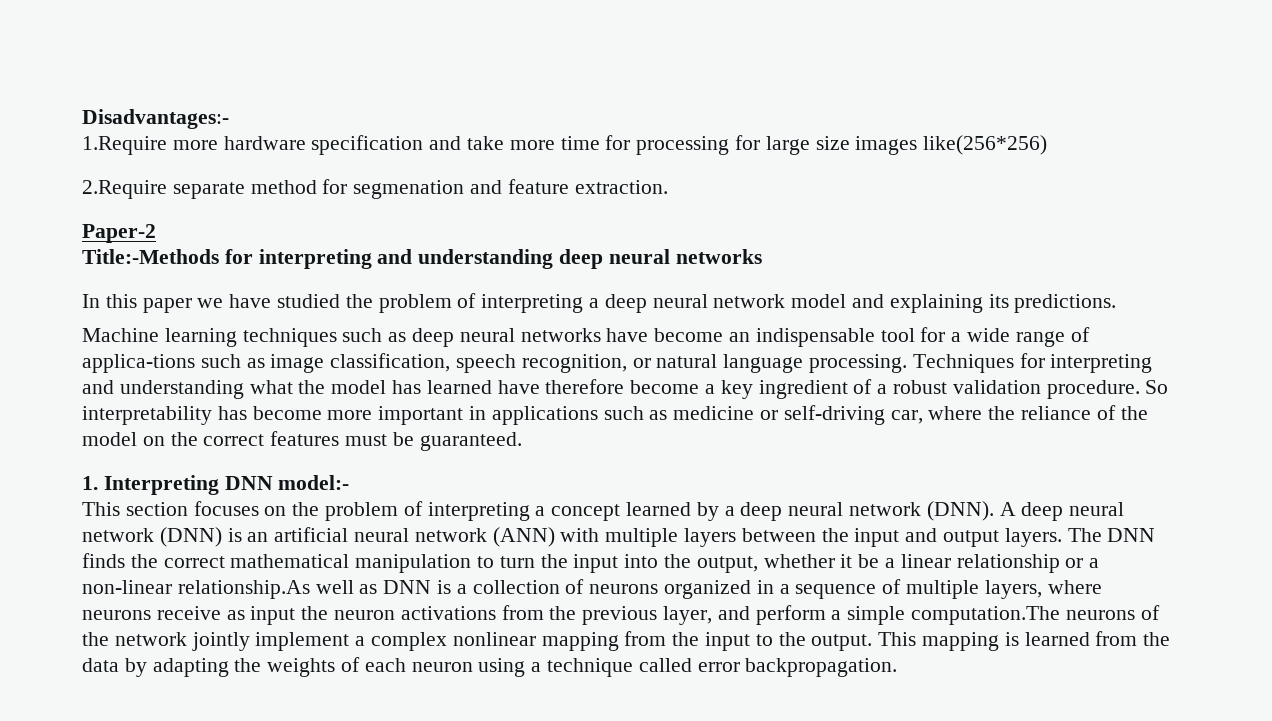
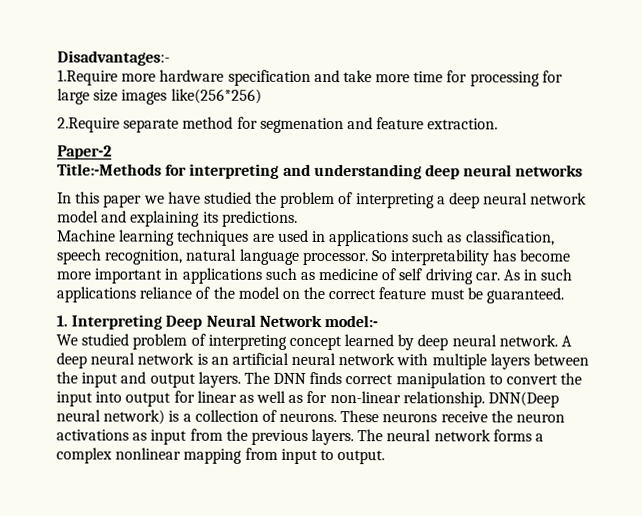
- Machine learning techniques such as deep neural networks have become an indispensable tool for a wide range of applica-tions such as image classification, speech recognition, or natural language processing. Techniques for interpreting and understanding what the model has learned have therefore become a key ingredient of a robust validation procedure.
+ Machine learning techniques are used in applications such as classification, speech recognition, natural language processor.
- So interpretability has become more important in applications such as medicine or self-driving car, where the reliance of the model on the correct features must be guaranteed.
+ So interpretability has become more important in applications such as medicine of self driving car. As in such applications reliance of the model on the correct feature must be guaranteed.
- 1. Interpreting DNN model:-
- This section focuses on the problem of interpreting a concept learned by a deep neural network (DNN).
+ 1. Interpreting Deep Neural Network model:-
+ We studied problem of interpreting concept learned by deep neural network.
- A deep neural network (DNN) is an artificial neural network (ANN) with multiple layers between the input and output layers.
+ A deep neural network is an artificial neural network with multiple layers between the input and output layers.
- The DNN finds the correct mathematical manipulation to turn the input into the output, whether it be a linear relationship or a non-linear relationship.As well as DNN is a collection of neurons organized in a sequence of multiple layers, where neurons receive as input the neuron activations from the previous layer, and perform a simple computation.The neurons of the network jointly implement a complex nonlinear mapping from the input to the output. This mapping is learned from the data by adapting the weights of each neuron using a technique called error backpropagation.
+ The DNN finds correct manipulation to convert the input into output for linear as well as for non-linear relationship. DNN(Deep neural network) is a collection of neurons. These neurons receive the neuron activations as input from the previous layers. The neural network forms a complex nonlinear mapping from input to output.

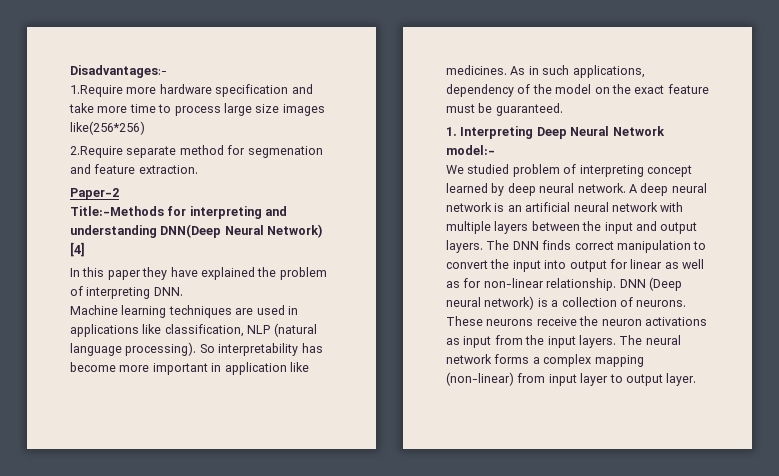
- 1.Require more hardware specification and take more time for processing for large size images like(256*256)
+ 1.Require more hardware specification and take more time to process large size images like(256*256)
- Title:-Methods for interpreting and understanding deep neural networks
+ Title:-Methods for interpreting and understanding DNN(Deep Neural Network) [4]
- In this paper we have studied the problem of interpreting a deep neural network model and explaining its predictions.
+ In this paper they have explained the problem of interpreting DNN.
- Machine learning techniques are used in applications such as classification, speech recognition, natural language processor.
+ Machine learning techniques are used in applications like classification, NLP (natural language processing).
- So interpretability has become more important in applications such as medicine of self driving car.
+ So interpretability has become more important in application like medicines.
- As in such applications reliance of the model on the correct feature must be guaranteed.
+ As in such applications, dependency of the model on the exact feature must be guaranteed.
- DNN(Deep neural network) is a collection of neurons.
+ DNN (Deep neural network) is a collection of neurons.
- These neurons receive the neuron activations as input from the previous layers.
+ These neurons receive the neuron activations as input from the input layers.
- The neural network forms a complex nonlinear mapping from input to output.
+ The neural network forms a complex mapping (non-linear) from input layer to output layer.

